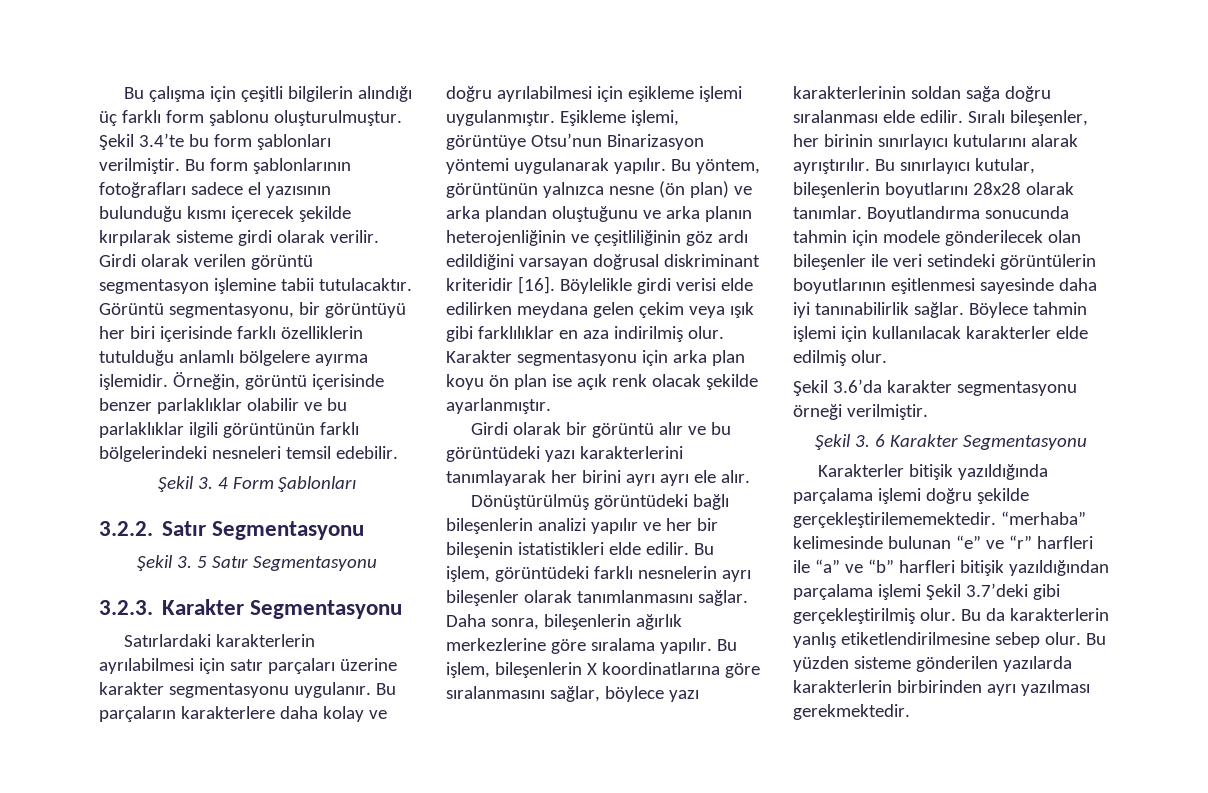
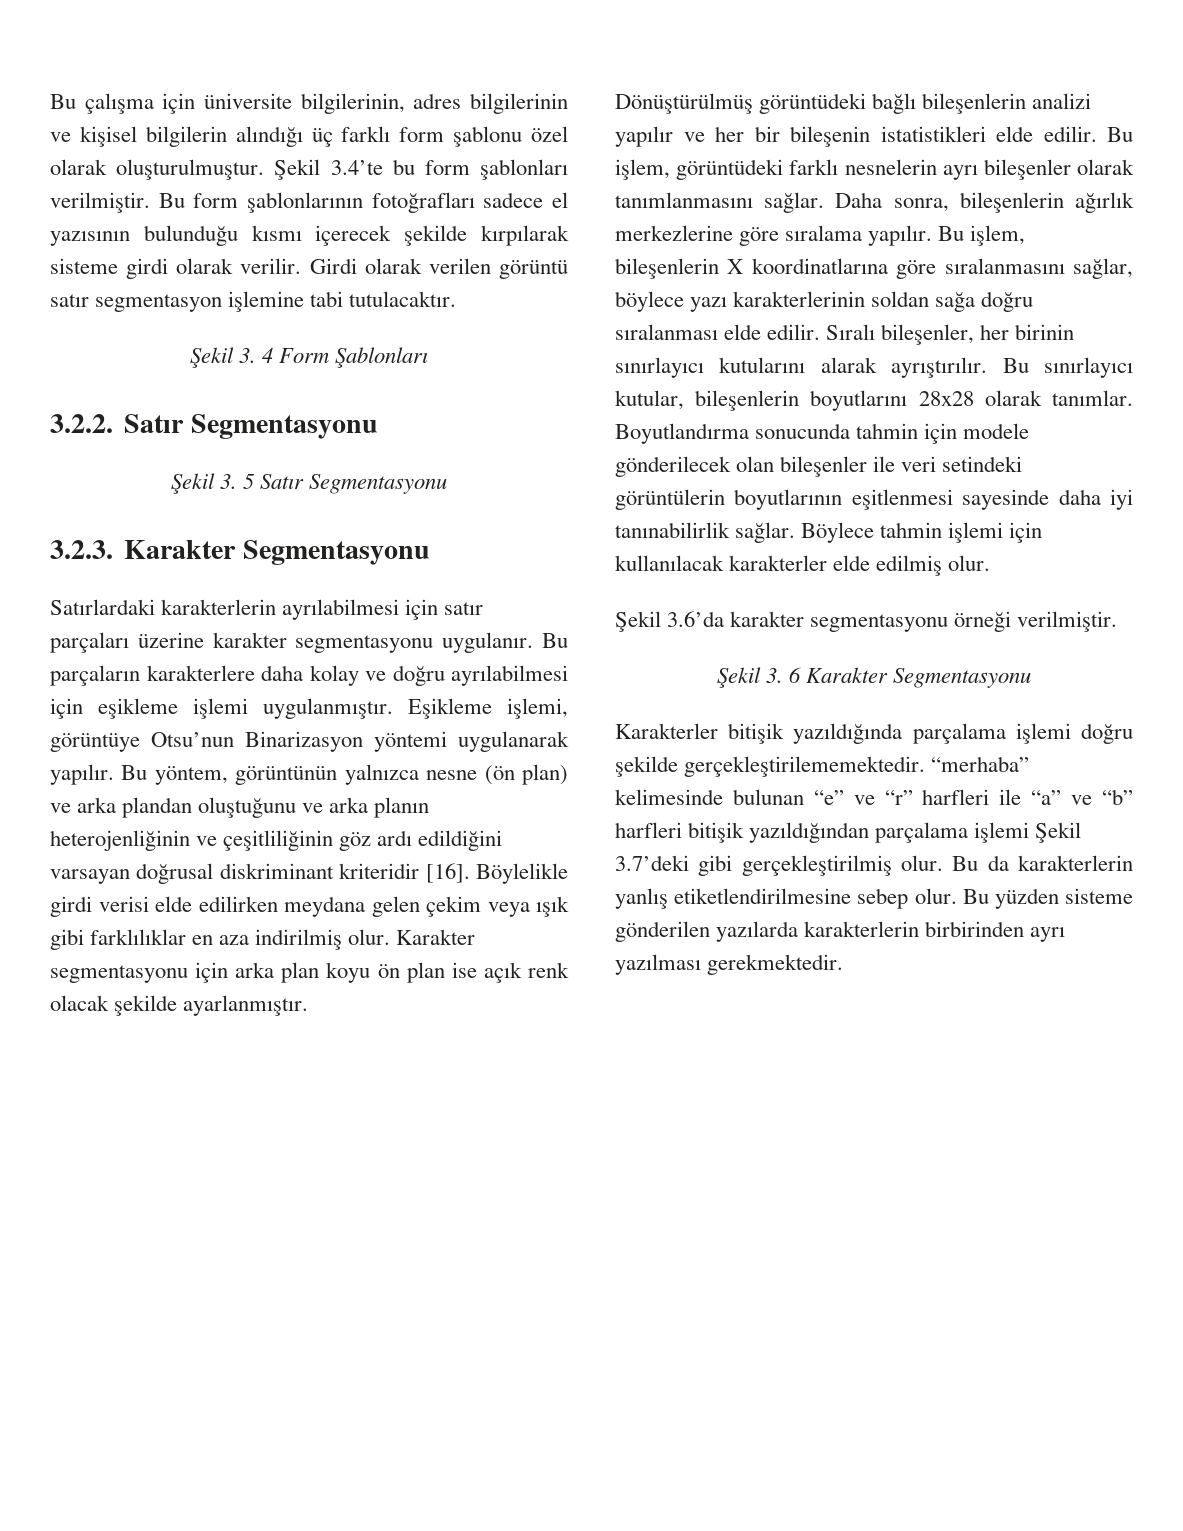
- Bu çalışma için çeşitli bilgilerin alındığı üç farklı form şablonu oluşturulmuştur.
+ Bu çalışma için üniversite bilgilerinin, adres bilgilerinin ve kişisel bilgilerin alındığı üç farklı form şablonu özel olarak oluşturulmuştur.
- Girdi olarak verilen görüntü segmentasyon işlemine tabii tutulacaktır. Görüntü segmentasyonu, bir görüntüyü her biri içerisinde farklı özelliklerin tutulduğu anlamlı bölgelere ayırma işlemidir. Örneğin, görüntü içerisinde benzer parlaklıklar olabilir ve bu parlaklıklar ilgili görüntünün farklı bölgelerindeki nesneleri temsil edebilir.
+ Girdi olarak verilen görüntü satır segmentasyon işlemine tabi tutulacaktır.
- Girdi olarak bir görüntü alır ve bu görüntüdeki yazı karakterlerini tanımlayarak her birini ayrı ayrı ele alır.

